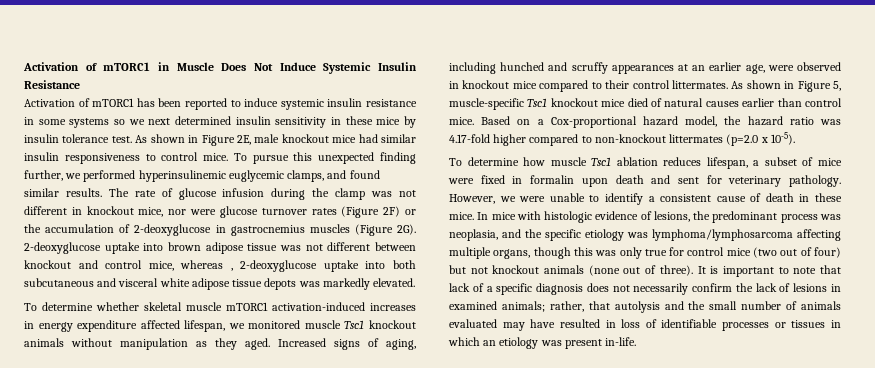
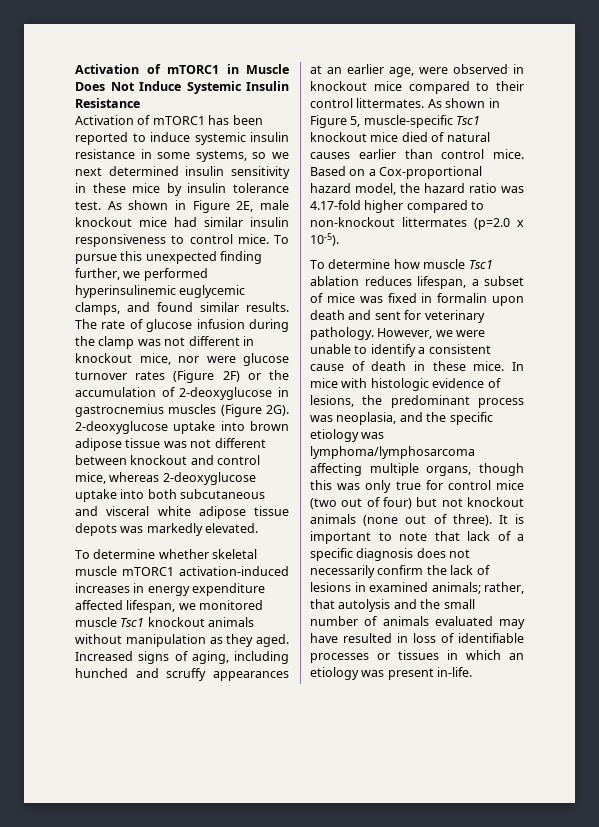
- Activation of mTORC1 has been reported to induce systemic insulin resistance in some systems so we next determined insulin sensitivity in these mice by insulin tolerance test.
+ Activation of mTORC1 has been reported to induce systemic insulin resistance in some systems, so we next determined insulin sensitivity in these mice by insulin tolerance test.
- 2-deoxyglucose uptake into brown adipose tissue was not different between knockout and control mice, whereas , 2-deoxyglucose uptake into both subcutaneous and visceral white adipose tissue depots was markedly elevated.
+ 2-deoxyglucose uptake into brown adipose tissue was not different between knockout and control mice, whereas 2-deoxyglucose uptake into both subcutaneous and visceral white adipose tissue depots was markedly elevated.
- To determine how muscle Tsc1 ablation reduces lifespan, a subset of mice were fixed in formalin upon death and sent for veterinary pathology.
+ To determine how muscle Tsc1 ablation reduces lifespan, a subset of mice was fixed in formalin upon death and sent for veterinary pathology.

